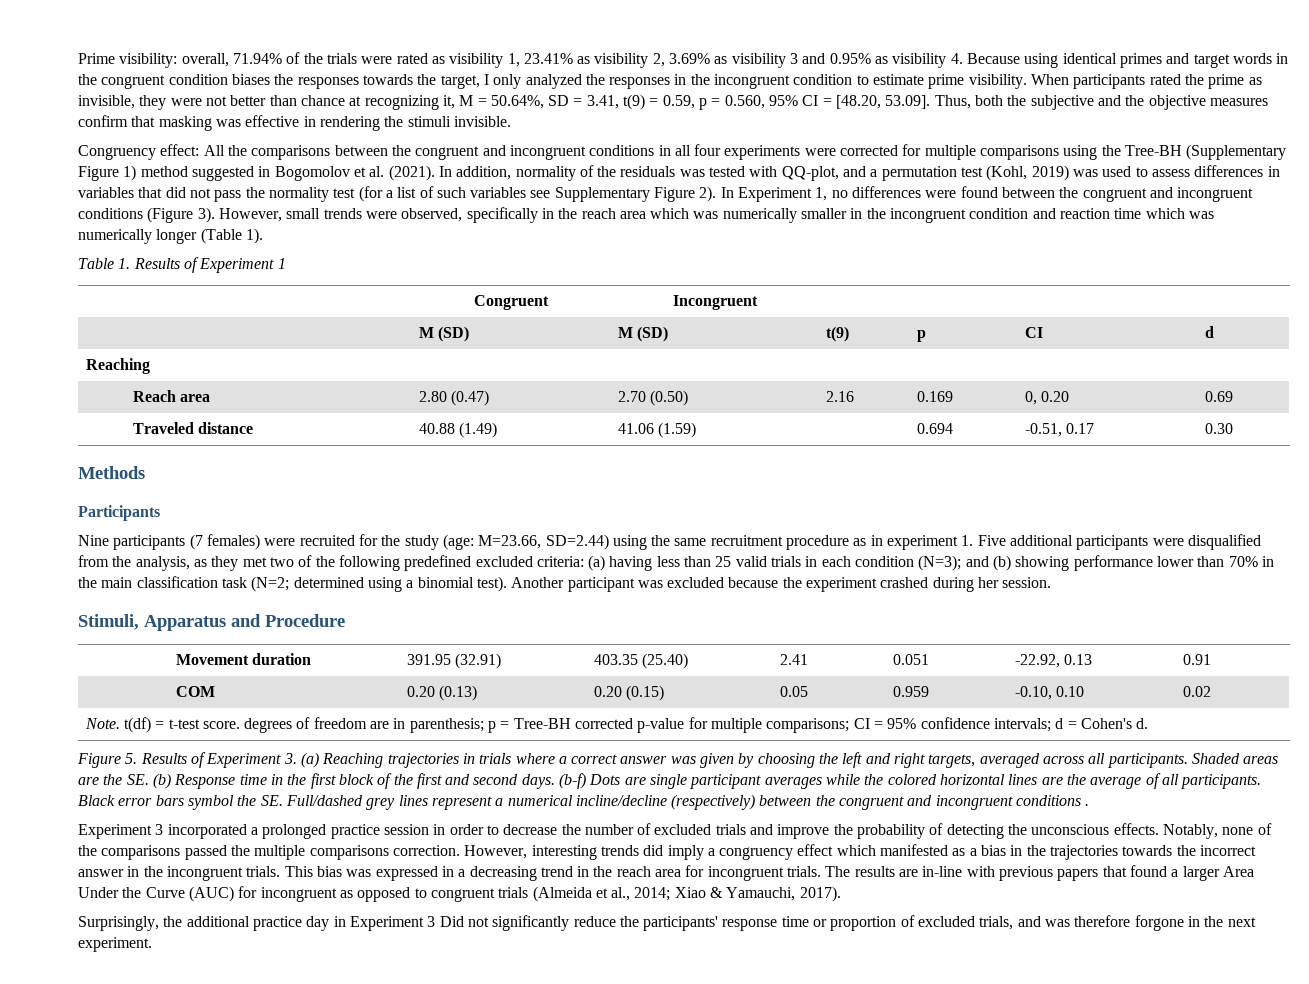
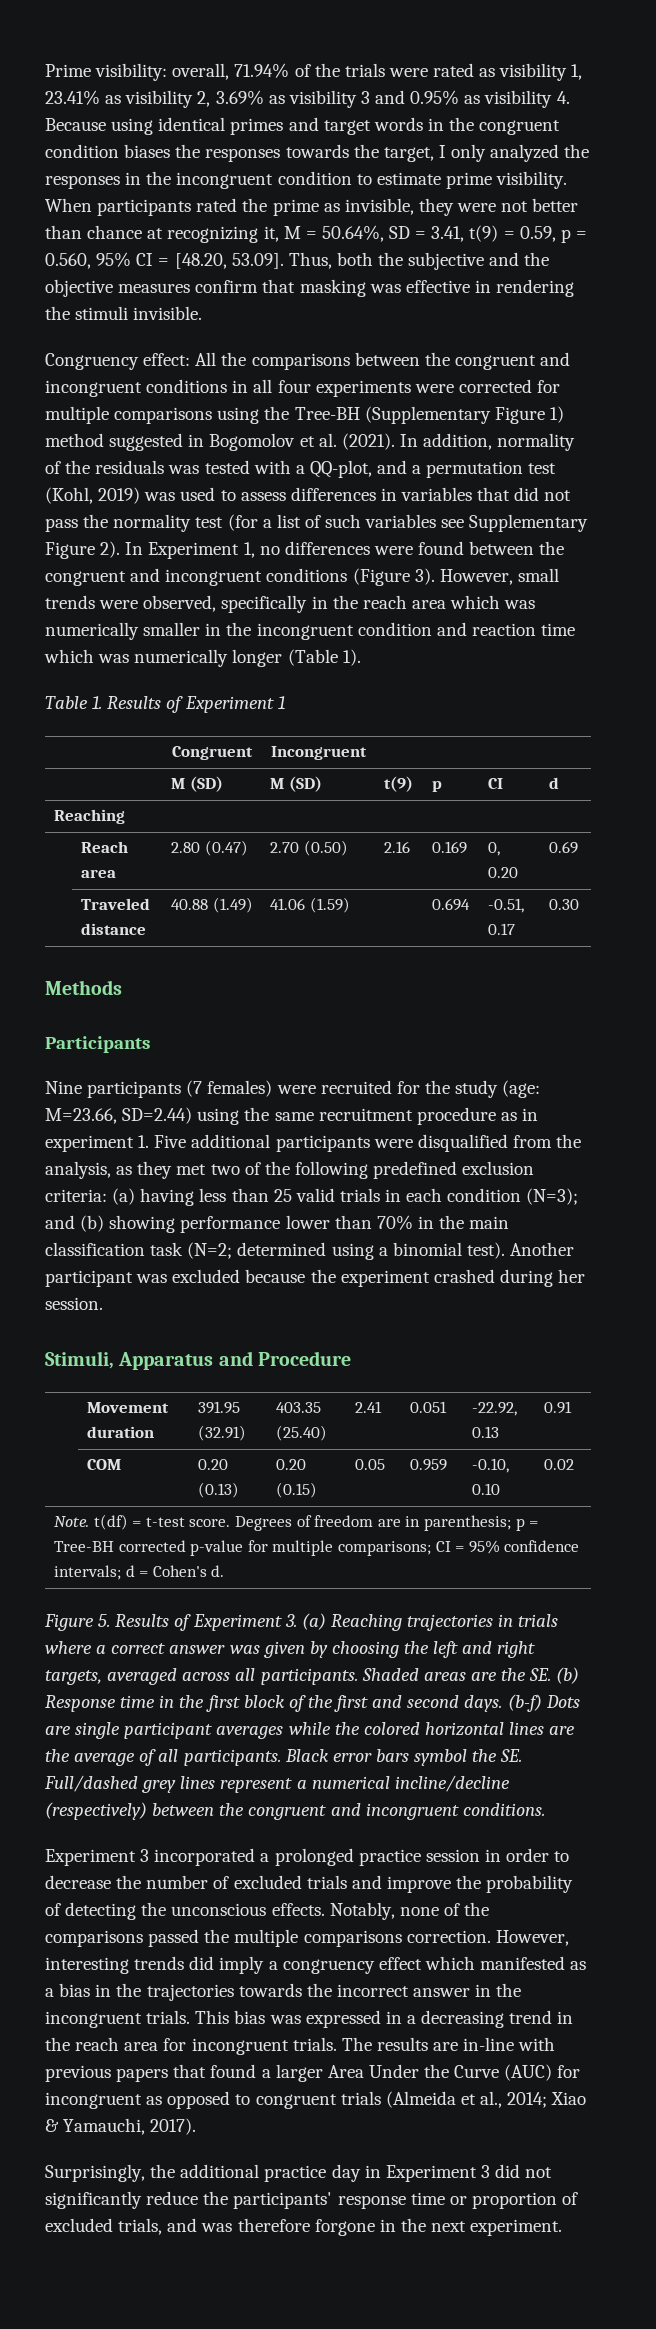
- In addition, normality of the residuals was tested with QQ-plot, and a permutation test (Kohl, 2019) was used to assess differences in variables that did not pass the normality test (for a list of such variables see Supplementary Figure 2).
+ In addition, normality of the residuals was tested with a QQ-plot, and a permutation test (Kohl, 2019) was used to assess differences in variables that did not pass the normality test (for a list of such variables see Supplementary Figure 2).
- M=23.66, SD=2.44) using the same recruitment procedure as in experiment 1. Five additional participants were disqualified from the analysis, as they met two of the following predefined excluded criteria:
+ M=23.66, SD=2.44) using the same recruitment procedure as in experiment 1. Five additional participants were disqualified from the analysis, as they met two of the following predefined exclusion criteria:
- Note. t(df) = t-test score. degrees of freedom are in parenthesis; p = Tree-BH corrected p-value for multiple comparisons; CI = 95% confidence intervals; d = Cohen's d.
+ Note. t(df) = t-test score. Degrees of freedom are in parenthesis; p = Tree-BH corrected p-value for multiple comparisons; CI = 95% confidence intervals; d = Cohen's d.
- Black error bars symbol the SE. Full/dashed grey lines represent a numerical incline/decline (respectively) between the congruent and incongruent conditions .
+ Black error bars symbol the SE. Full/dashed grey lines represent a numerical incline/decline (respectively) between the congruent and incongruent conditions.
- Surprisingly, the additional practice day in Experiment 3 Did not significantly reduce the participants' response time or proportion of excluded trials, and was therefore forgone in the next experiment.
+ Surprisingly, the additional practice day in Experiment 3 did not significantly reduce the participants' response time or proportion of excluded trials, and was therefore forgone in the next experiment.

